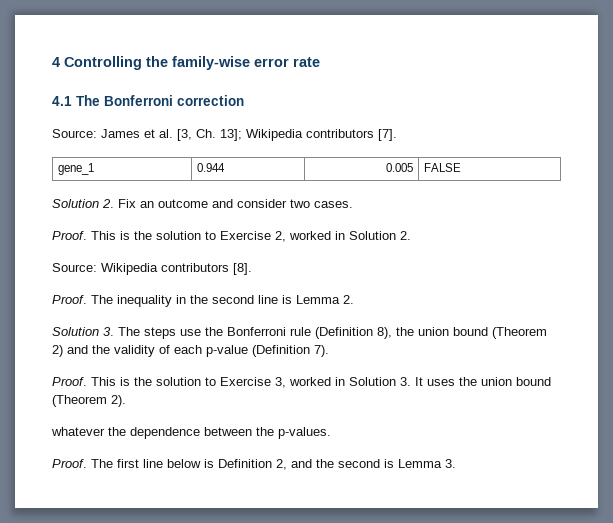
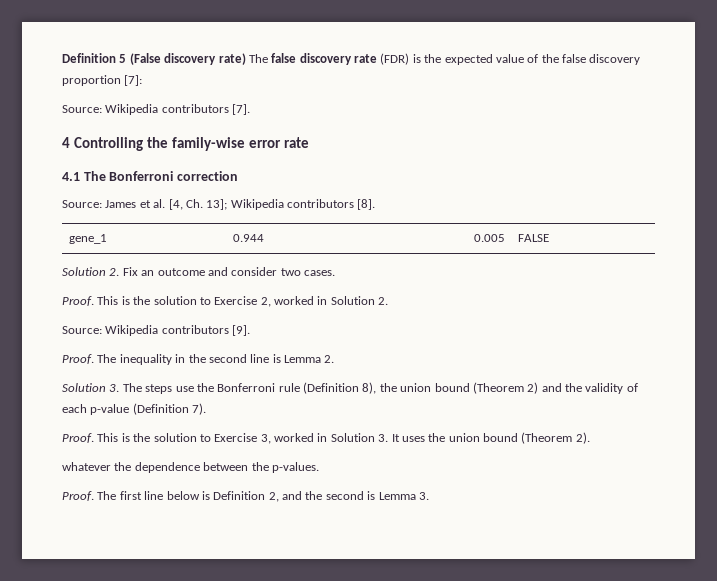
+ Definition 5 (False discovery rate) The false discovery rate (FDR) is the expected value of the false discovery proportion [7]:
+ Source: Wikipedia contributors [7].
- Source: James et al. [3, Ch. 13]; Wikipedia contributors [7].
+ Source: James et al. [4, Ch. 13]; Wikipedia contributors [8].
- Source: Wikipedia contributors [8].
+ Source: Wikipedia contributors [9].

